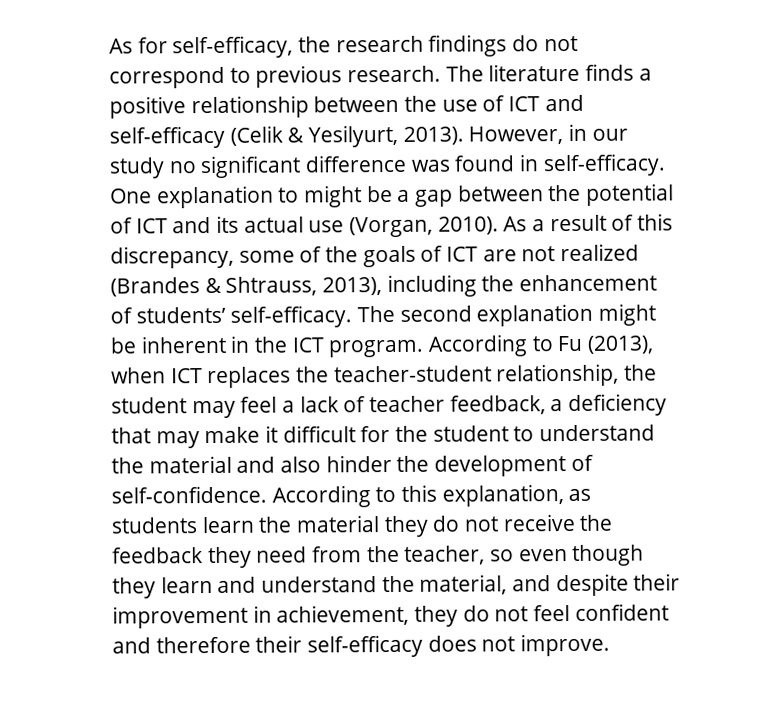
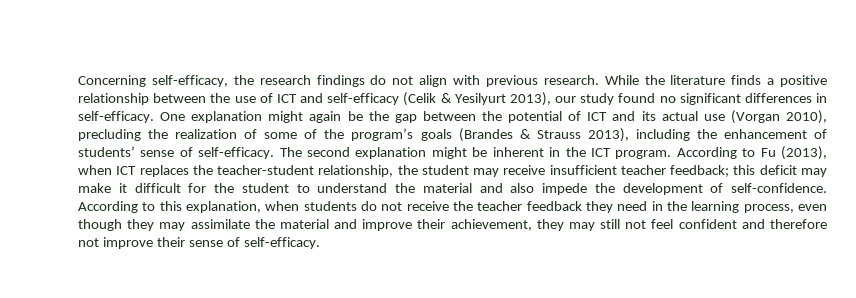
- As for self-efficacy, the research findings do not correspond to previous research. The literature finds a positive relationship between the use of ICT and self-efficacy (Celik & Yesilyurt, 2013). However, in our study no significant difference was found in self-efficacy.
+ Concerning self-efficacy, the research findings do not align with previous research. While the literature finds a positive relationship between the use of ICT and self-efficacy (Celik & Yesilyurt 2013), our study found no significant differences in self-efficacy.
- One explanation to might be a gap between the potential of ICT and its actual use (Vorgan, 2010). As a result of this discrepancy, some of the goals of ICT are not realized (Brandes & Shtrauss, 2013), including the enhancement of students’ self-efficacy.
+ One explanation might again be the gap between the potential of ICT and its actual use (Vorgan 2010), precluding the realization of some of the program’s goals (Brandes & Strauss 2013), including the enhancement of students’ sense of self-efficacy.
- According to Fu (2013), when ICT replaces the teacher-student relationship, the student may feel a lack of teacher feedback, a deficiency that may make it difficult for the student to understand the material and also hinder the development of self-confidence.
+ According to Fu (2013), when ICT replaces the teacher-student relationship, the student may receive insufficient teacher feedback; this deficit may make it difficult for the student to understand the material and also impede the development of self-confidence.
- According to this explanation, as students learn the material they do not receive the feedback they need from the teacher, so even though they learn and understand the material, and despite their improvement in achievement, they do not feel confident and therefore their self-efficacy does not improve.
+ According to this explanation, when students do not receive the teacher feedback they need in the learning process, even though they may assimilate the material and improve their achievement, they may still not feel confident and therefore not improve their sense of self-efficacy.

